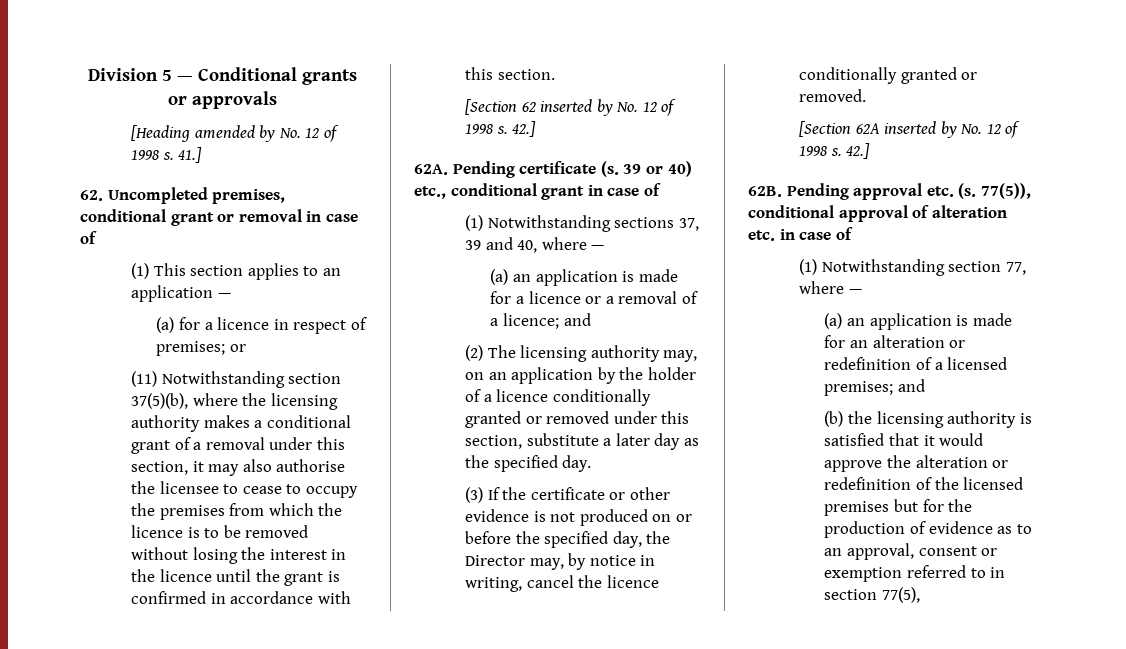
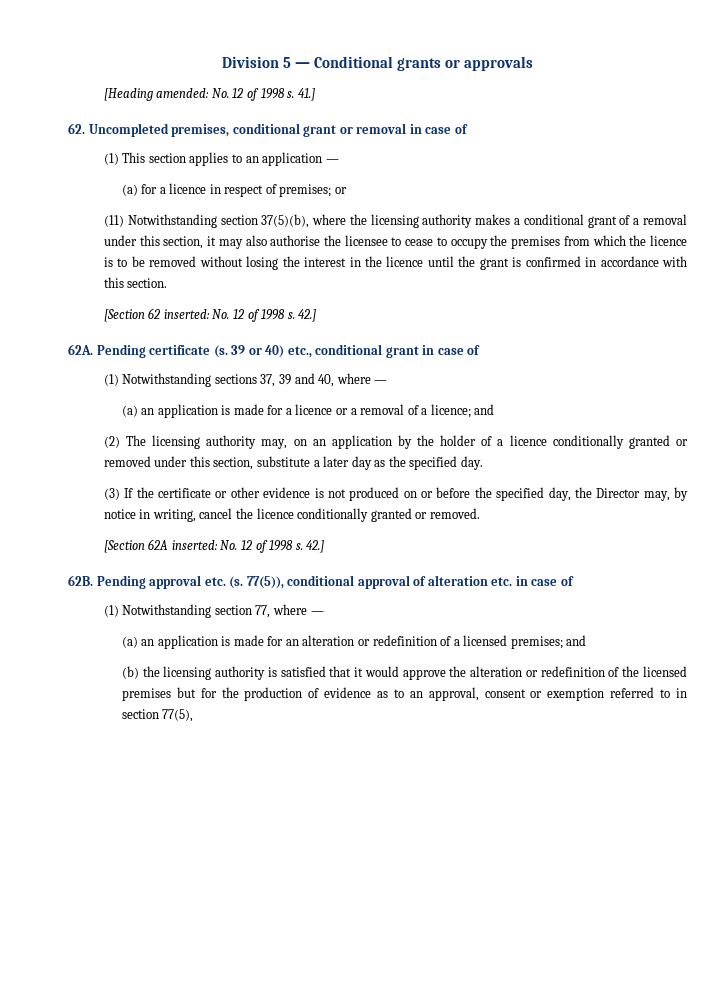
- [Heading amended by No. 12 of 1998 s.
+ [Heading amended: No. 12 of 1998 s.
- [Section 62 inserted by No. 12 of 1998 s.
+ [Section 62 inserted: No. 12 of 1998 s.
- [Section 62A inserted by No. 12 of 1998 s.
+ [Section 62A inserted: No. 12 of 1998 s.

